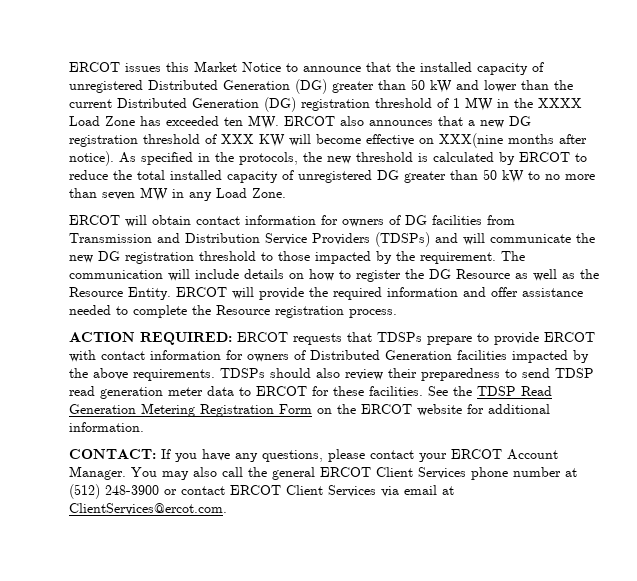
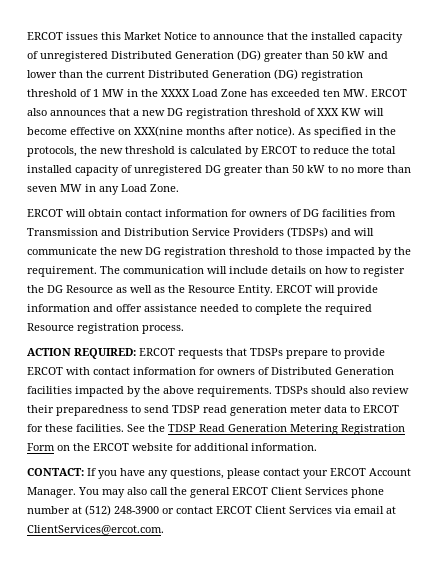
- ERCOT will provide the required information and offer assistance needed to complete the Resource registration process.
+ ERCOT will provide information and offer assistance needed to complete the required Resource registration process.

